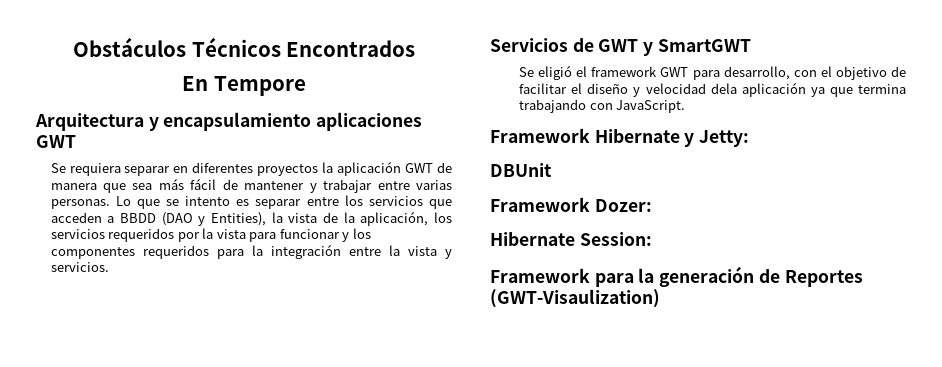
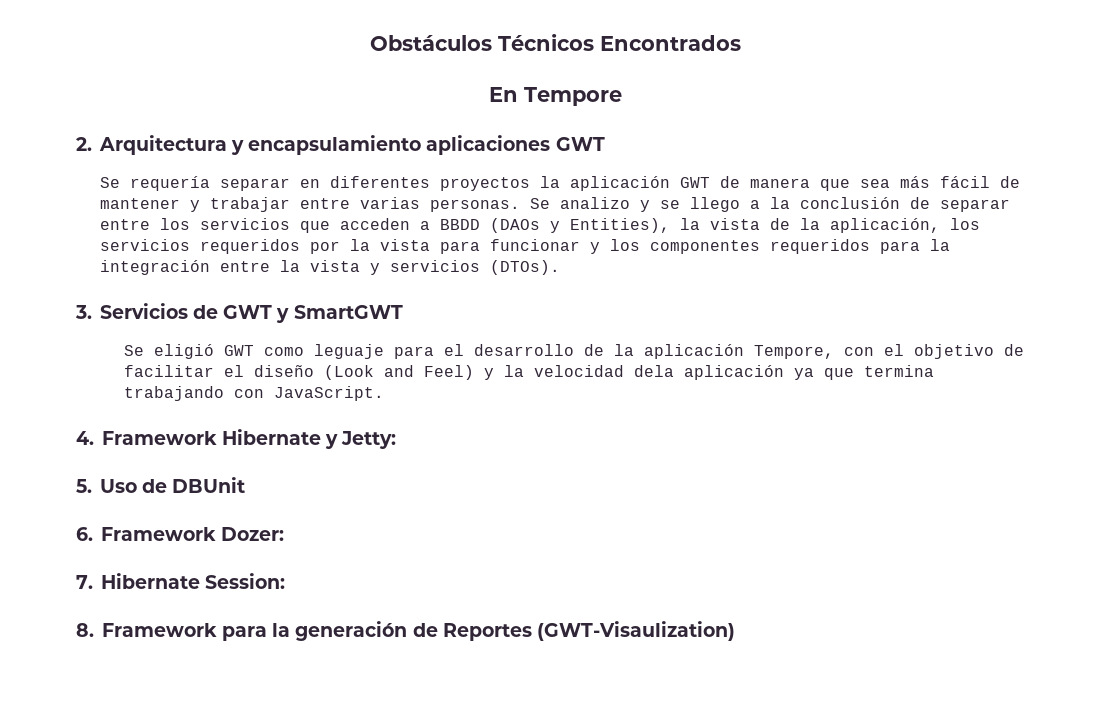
- Arquitectura y encapsulamiento aplicaciones GWT
+ 2. Arquitectura y encapsulamiento aplicaciones GWT
- Se requiera separar en diferentes proyectos la aplicación GWT de manera que sea más fácil de mantener y trabajar entre varias personas.
+ Se requería separar en diferentes proyectos la aplicación GWT de manera que sea más fácil de mantener y trabajar entre varias personas.
- Lo que se intento es separar entre los servicios que acceden a BBDD (DAO y Entities), la vista de la aplicación, los servicios requeridos por la vista para funcionar y los componentes requeridos para la integración entre la vista y servicios.
- Servicios de GWT y SmartGWT
+ Se analizo y se llego a la conclusión de separar entre los servicios que acceden a BBDD (DAOs y Entities), la vista de la aplicación, los servicios requeridos por la vista para funcionar y los componentes requeridos para la integración entre la vista y servicios (DTOs).
+ 3. Servicios de GWT y SmartGWT
- Se eligió el framework GWT para desarrollo, con el objetivo de facilitar el diseño y velocidad dela aplicación ya que termina trabajando con JavaScript.
+ Se eligió GWT como leguaje para el desarrollo de la aplicación Tempore, con el objetivo de facilitar el diseño (Look and Feel) y la velocidad dela aplicación ya que termina trabajando con JavaScript.
- Framework Hibernate y Jetty:
+ 4. Framework Hibernate y Jetty:
- DBUnit
+ 5. Uso de DBUnit
- Framework Dozer:
+ 6. Framework Dozer:
- Hibernate Session:
+ 7. Hibernate Session:
- Framework para la generación de Reportes (GWT-Visaulization)
+ 8. Framework para la generación de Reportes (GWT-Visaulization)

